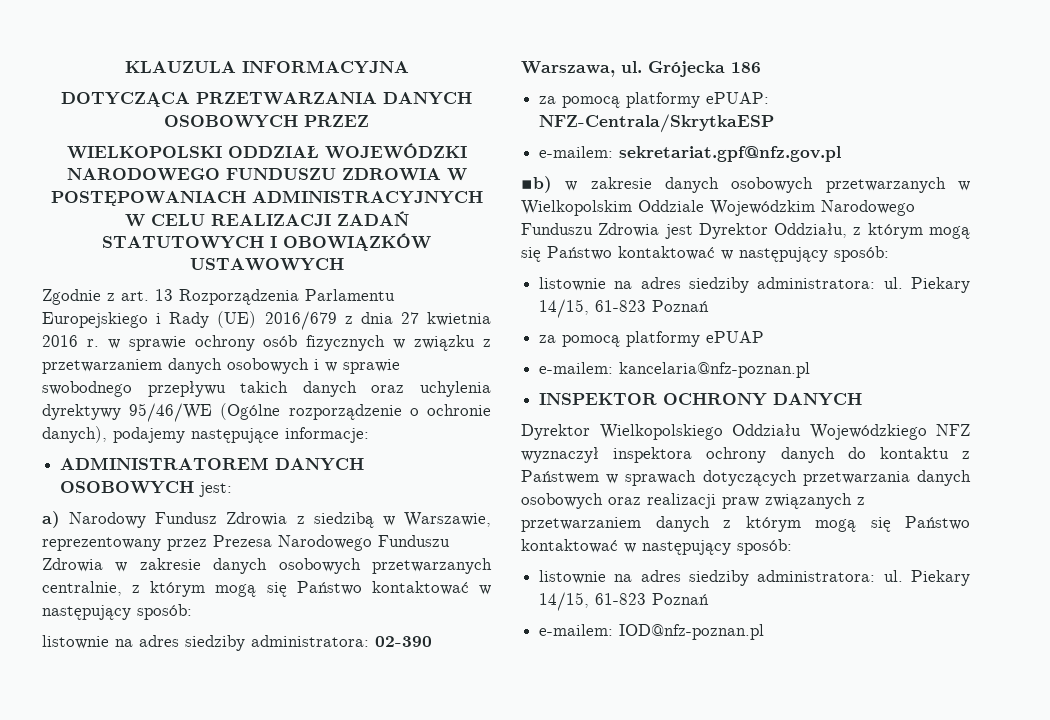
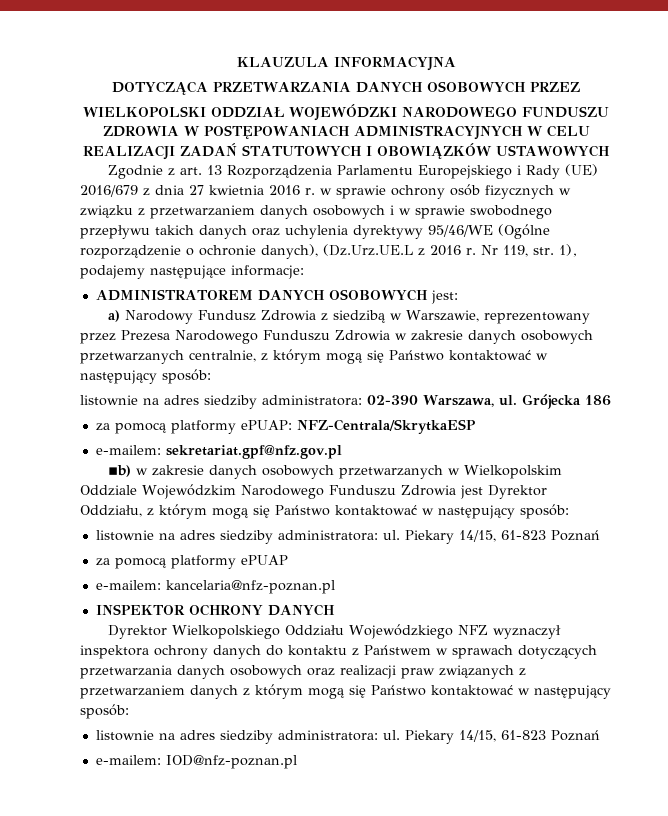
- Zgodnie z art. 13 Rozporządzenia Parlamentu Europejskiego i Rady (UE) 2016/679 z dnia 27 kwietnia 2016 r. w sprawie ochrony osób fizycznych w związku z przetwarzaniem danych osobowych i w sprawie swobodnego przepływu takich danych oraz uchylenia dyrektywy 95/46/WE (Ogólne rozporządzenie o ochronie danych), podajemy następujące informacje:
+ Zgodnie z art. 13 Rozporządzenia Parlamentu Europejskiego i Rady (UE) 2016/679 z dnia 27 kwietnia 2016 r. w sprawie ochrony osób fizycznych w związku z przetwarzaniem danych osobowych i w sprawie swobodnego przepływu takich danych oraz uchylenia dyrektywy 95/46/WE (Ogólne rozporządzenie o ochronie danych), (Dz.Urz.UE.L z 2016 r. Nr 119, str. 1), podajemy następujące informacje:

